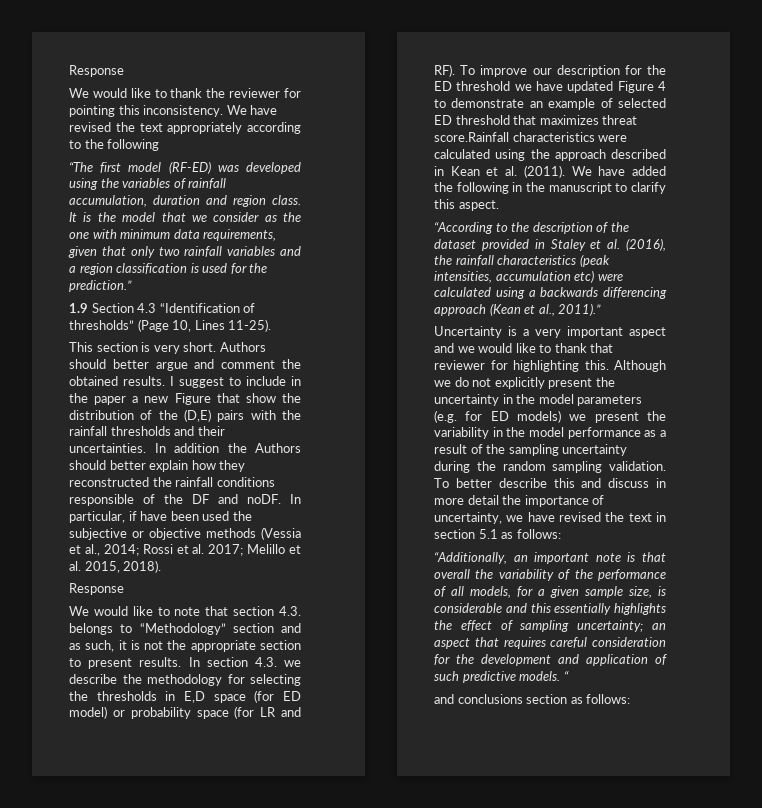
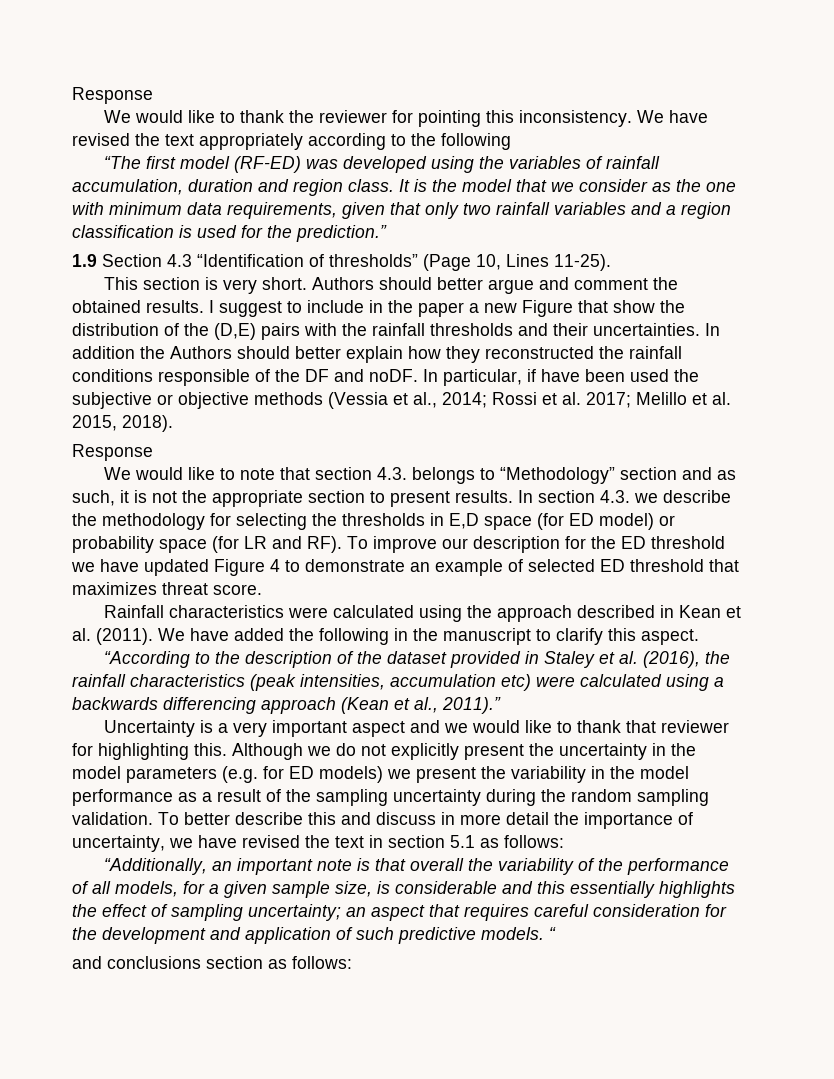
- In section 4.3. we describe the methodology for selecting the thresholds in E,D space (for ED model) or probability space (for LR and RF). To improve our description for the ED threshold we have updated Figure 4 to demonstrate an example of selected ED threshold that maximizes threat score.Rainfall characteristics were calculated using the approach described in Kean et al. (2011).
+ In section 4.3. we describe the methodology for selecting the thresholds in E,D space (for ED model) or probability space (for LR and RF). To improve our description for the ED threshold we have updated Figure 4 to demonstrate an example of selected ED threshold that maximizes threat score.
+ Rainfall characteristics were calculated using the approach described in Kean et al. (2011).

